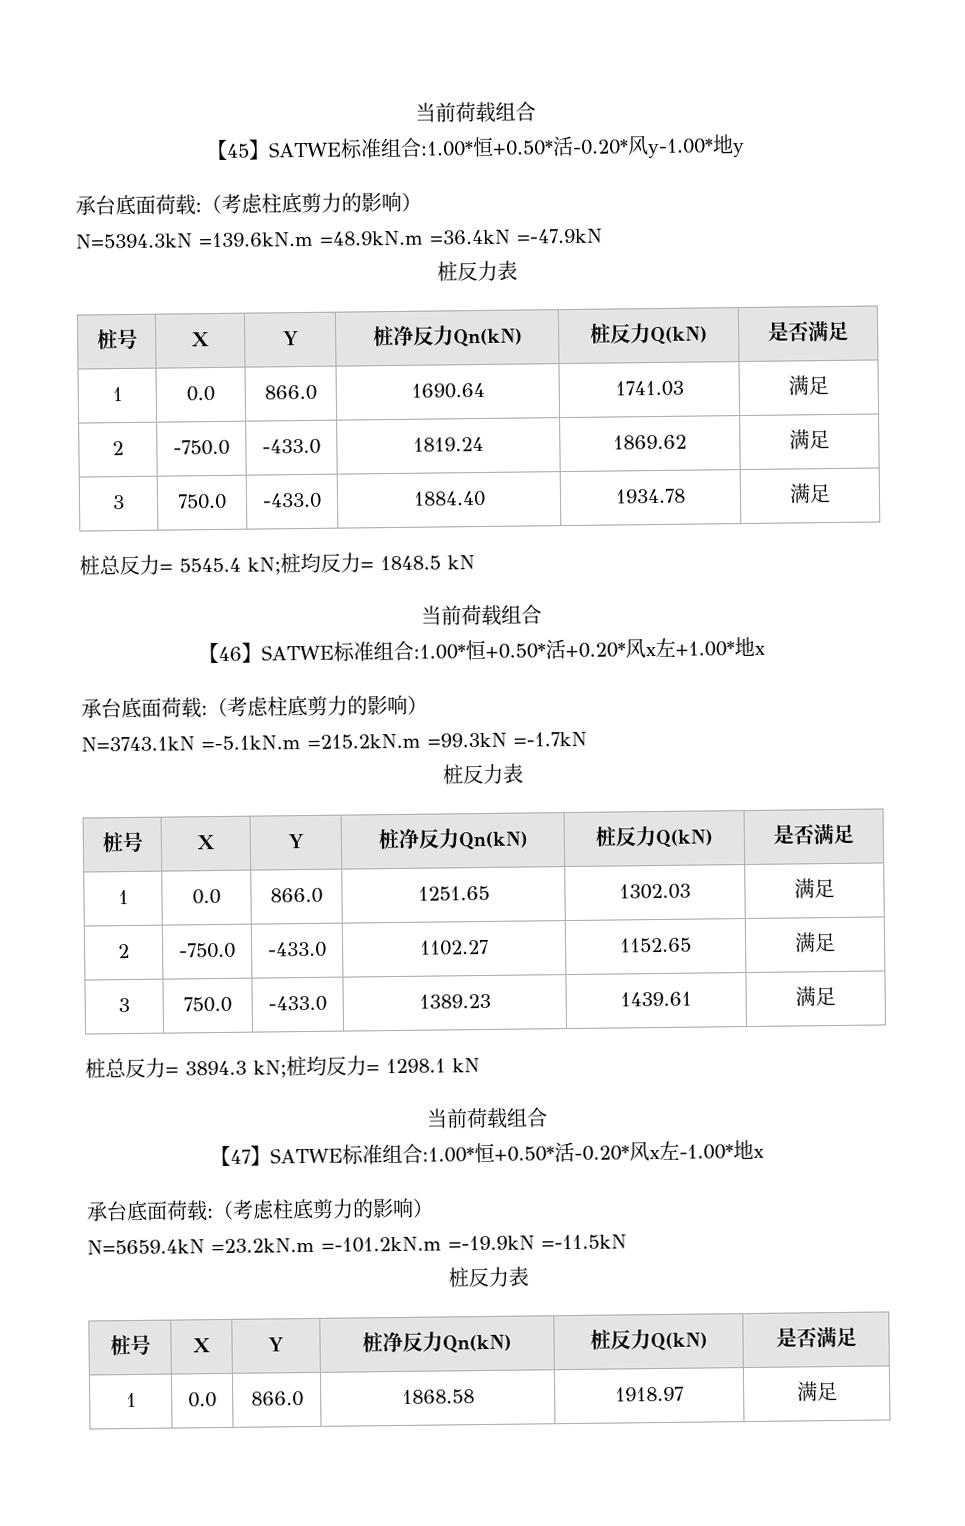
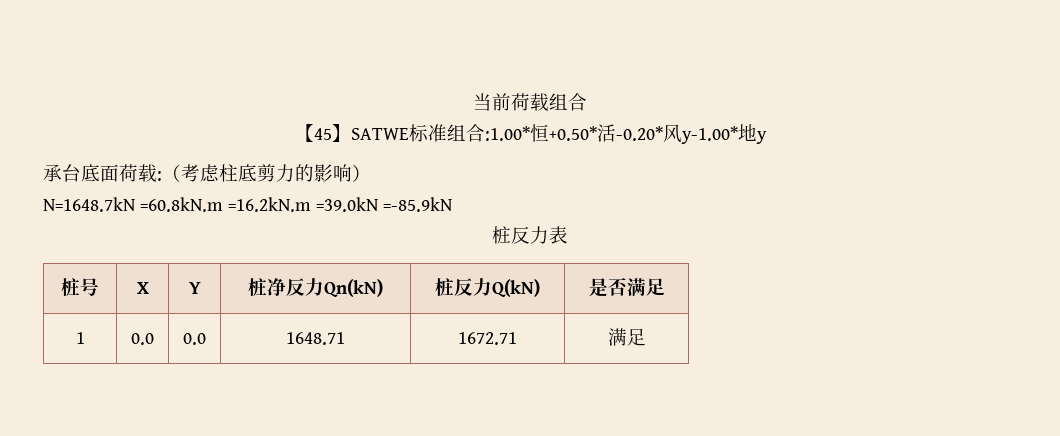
- N=5394.3kN =139.6kN.m =48.9kN.m =36.4kN =-47.9kN
+ N=1648.7kN =60.8kN.m =16.2kN.m =39.0kN =-85.9kN
- 1 | 0.0 | 866.0 | 1690.64 | 1741.03 | 满足
- 2 | -750.0 | -433.0 | 1819.24 | 1869.62 | 满足
- 3 | 750.0 | -433.0 | 1884.40 | 1934.78 | 满足
- 桩总反力= 5545.4 kN;桩均反力= 1848.5 kN
- 当前荷载组合
- 【46】SATWE标准组合:1.00*恒+0.50*活+0.20*风x左+1.00*地x
- 承台底面荷载:（考虑柱底剪力的影响）
- N=3743.1kN =-5.1kN.m =215.2kN.m =99.3kN =-1.7kN
- 桩反力表
- 桩号 | X | Y | 桩净反力Qn(kN) | 桩反力Q(kN) | 是否满足
- 1 | 0.0 | 866.0 | 1251.65 | 1302.03 | 满足
- 2 | -750.0 | -433.0 | 1102.27 | 1152.65 | 满足
- 3 | 750.0 | -433.0 | 1389.23 | 1439.61 | 满足
- 桩总反力= 3894.3 kN;桩均反力= 1298.1 kN
- 当前荷载组合
- 【47】SATWE标准组合:1.00*恒+0.50*活-0.20*风x左-1.00*地x
- 承台底面荷载:（考虑柱底剪力的影响）
- N=5659.4kN =23.2kN.m =-101.2kN.m =-19.9kN =-11.5kN
- 桩反力表
- 桩号 | X | Y | 桩净反力Qn(kN) | 桩反力Q(kN) | 是否满足
- 1 | 0.0 | 866.0 | 1868.58 | 1918.97 | 满足
+ 1 | 0.0 | 0.0 | 1648.71 | 1672.71 | 满足

